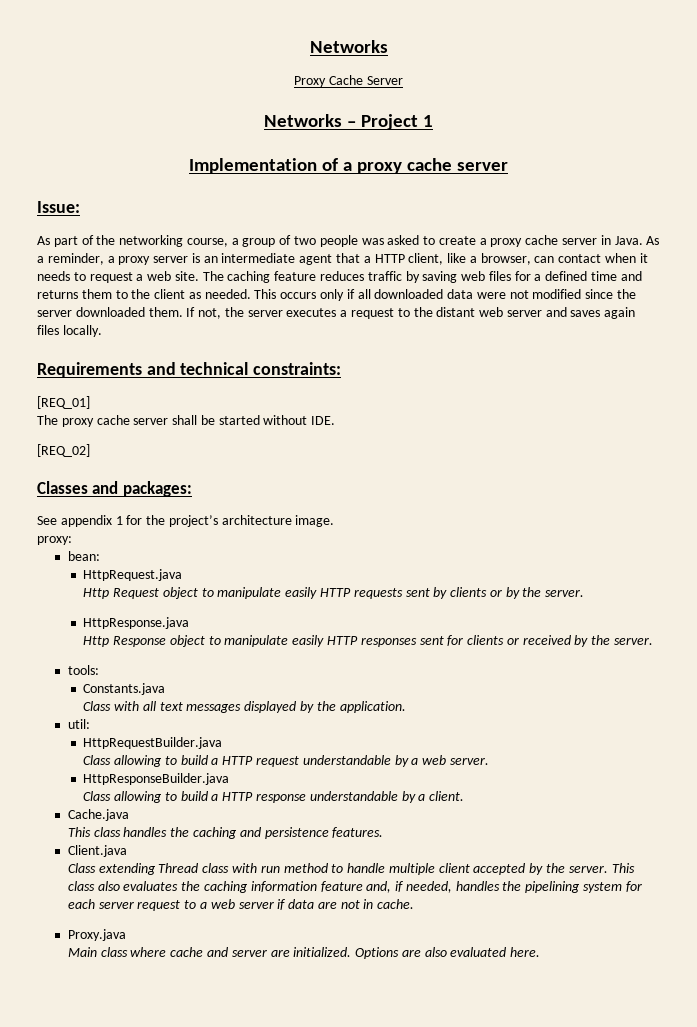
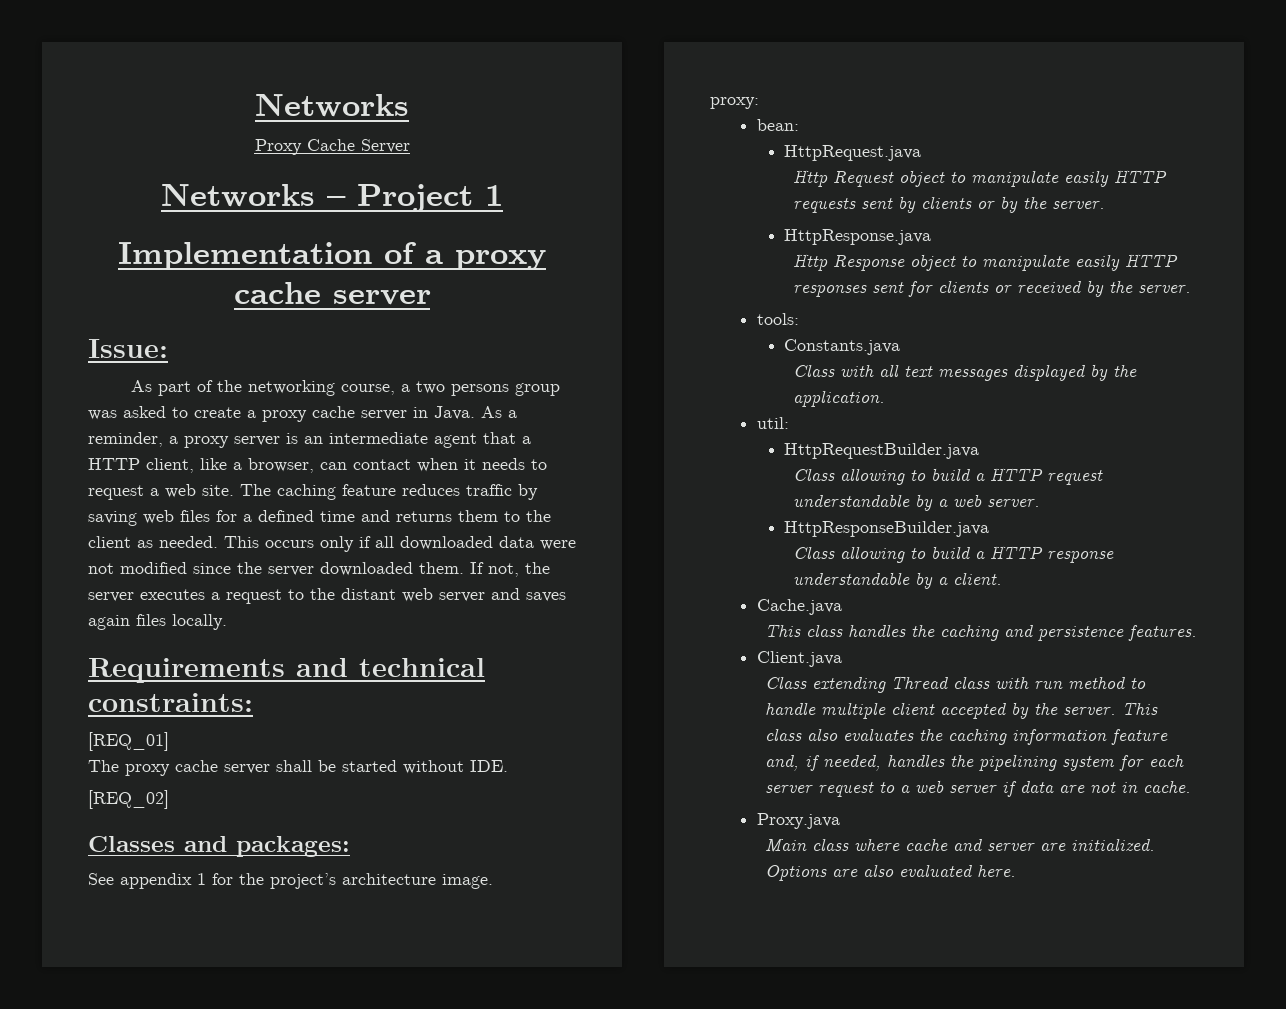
- As part of the networking course, a group of two people was asked to create a proxy cache server in Java.
+ As part of the networking course, a two persons group was asked to create a proxy cache server in Java.

